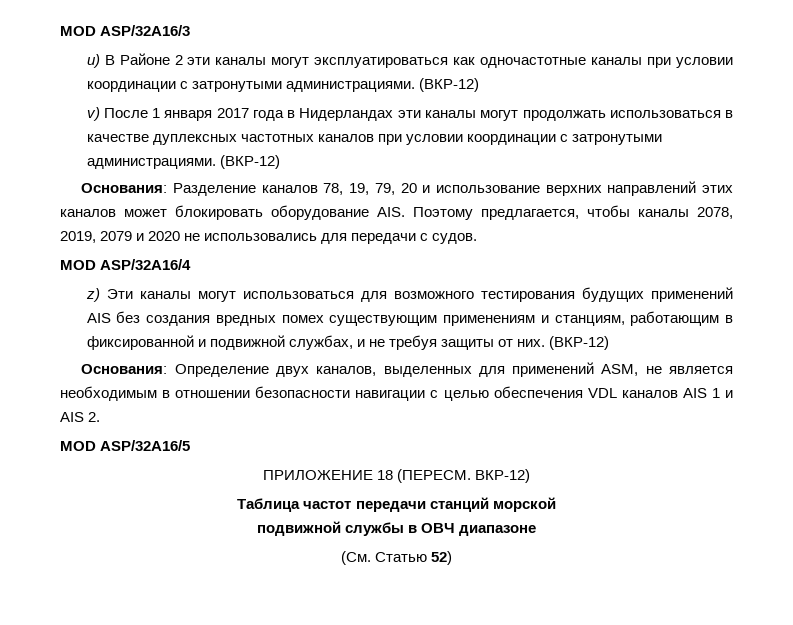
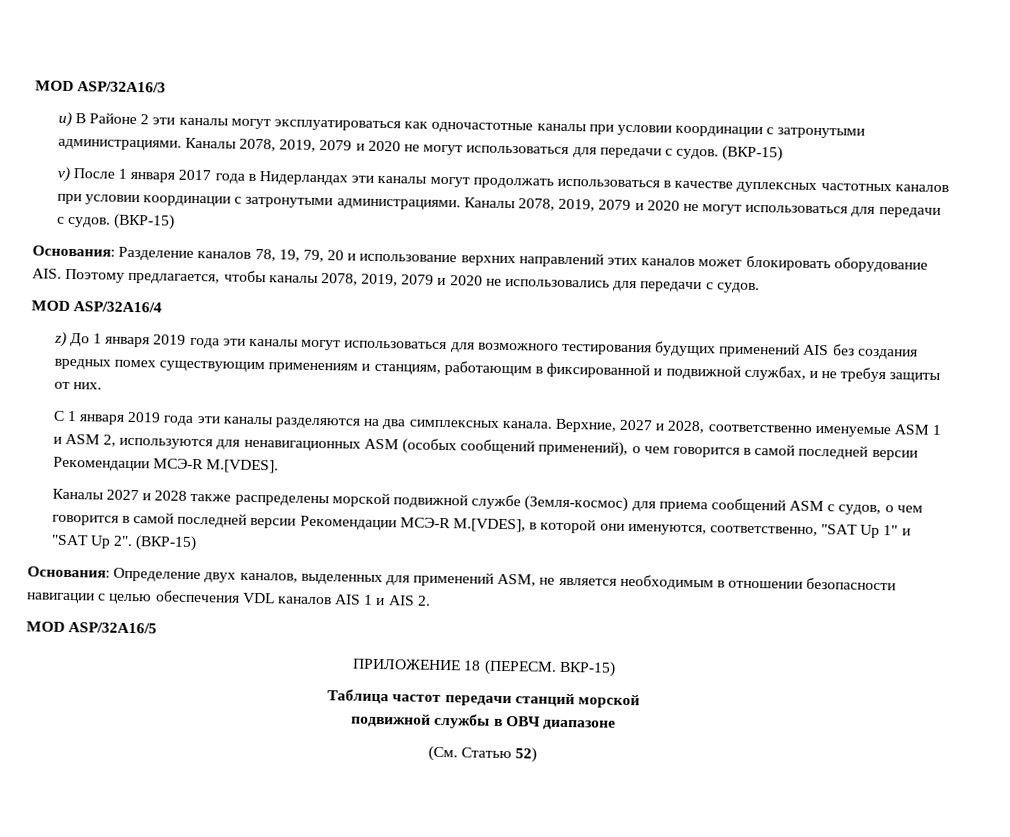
- u) В Районе 2 эти каналы могут эксплуатироваться как одночастотные каналы при условии координации с затронутыми администрациями. (ВКР-12)
+ u) В Районе 2 эти каналы могут эксплуатироваться как одночастотные каналы при условии координации с затронутыми администрациями. Каналы 2078, 2019, 2079 и 2020 не могут использоваться для передачи с судов. (ВКР-15)
- v) После 1 января 2017 года в Нидерландах эти каналы могут продолжать использоваться в качестве дуплексных частотных каналов при условии координации с затронутыми администрациями. (ВКР-12)
+ v) После 1 января 2017 года в Нидерландах эти каналы могут продолжать использоваться в качестве дуплексных частотных каналов при условии координации с затронутыми администрациями. Каналы 2078, 2019, 2079 и 2020 не могут использоваться для передачи с судов. (ВКР-15)
- z) Эти каналы могут использоваться для возможного тестирования будущих применений AIS без создания вредных помех существующим применениям и станциям, работающим в фиксированной и подвижной службах, и не требуя защиты от них. (ВКР-12)
+ z) До 1 января 2019 года эти каналы могут использоваться для возможного тестирования будущих применений AIS без создания вредных помех существующим применениям и станциям, работающим в фиксированной и подвижной службах, и не требуя защиты от них.
+ С 1 января 2019 года эти каналы разделяются на два симплексных канала. Верхние, 2027 и 2028, соответственно именуемые ASM 1 и ASM 2, используются для ненавигационных ASM (особых сообщений применений), о чем говорится в самой последней версии Рекомендации МСЭ-R M.[VDES].
+ Каналы 2027 и 2028 также распределены морской подвижной службе (Земля-космос) для приема сообщений ASM с судов, о чем говорится в самой последней версии Рекомендации МСЭ-R M.[VDES], в которой они именуются, соответственно, "SAT Up 1" и "SAT Up 2". (ВКР-15)
- ВКР-12)
+ ВКР-15)

